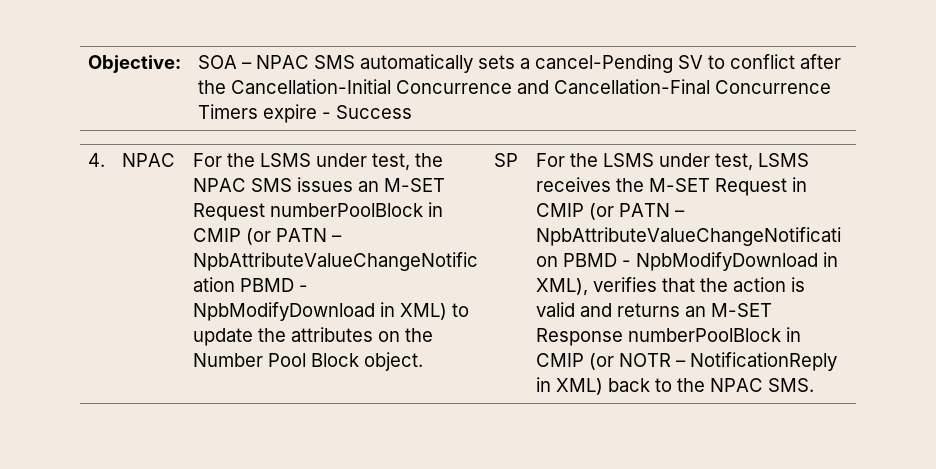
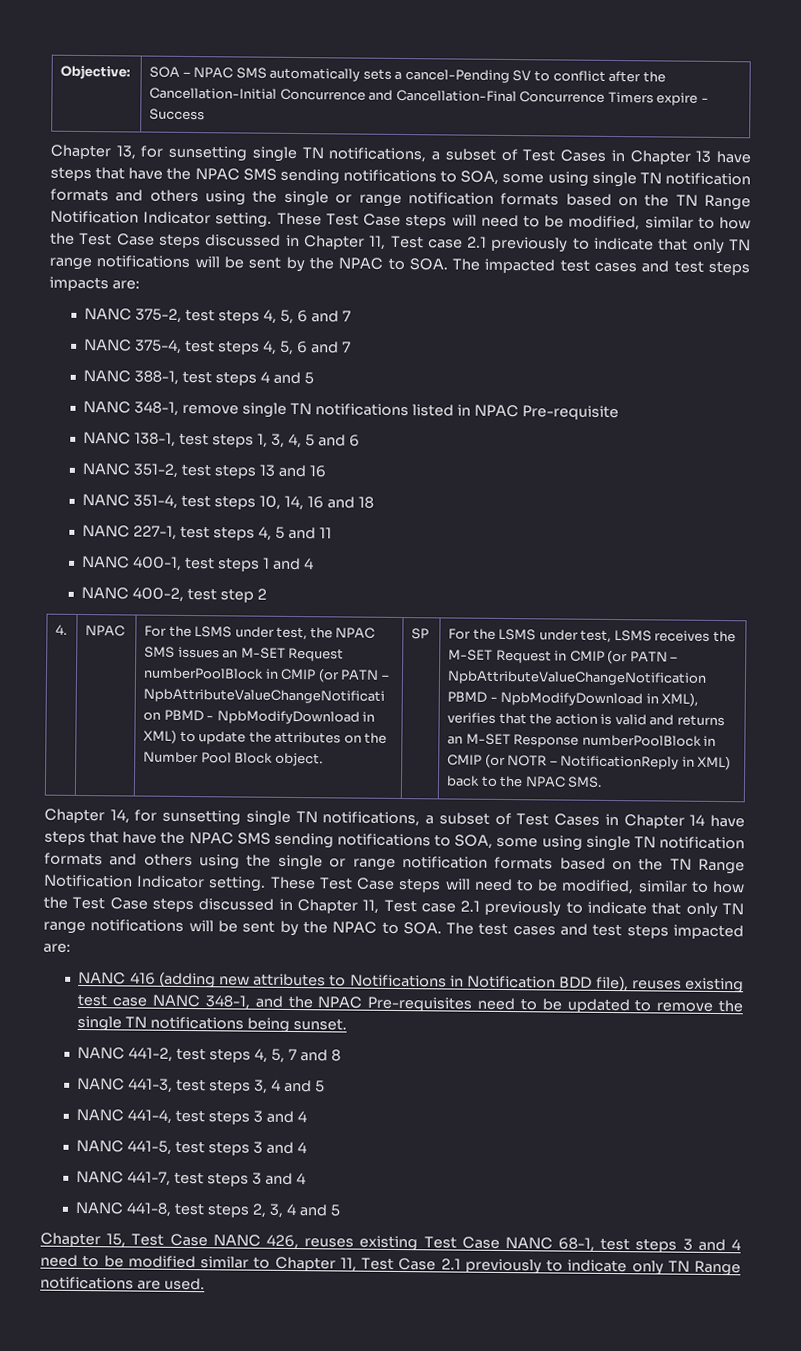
+ Chapter 13, for sunsetting single TN notifications, a subset of Test Cases in Chapter 13 have steps that have the NPAC SMS sending notifications to SOA, some using single TN notification formats and others using the single or range notification formats based on the TN Range Notification Indicator setting. These Test Case steps will need to be modified, similar to how the Test Case steps discussed in Chapter 11, Test case 2.1 previously to indicate that only TN range notifications will be sent by the NPAC to SOA. The impacted test cases and test steps impacts are:
+ NANC 375-2, test steps 4, 5, 6 and 7
+ NANC 375-4, test steps 4, 5, 6 and 7
+ NANC 388-1, test steps 4 and 5
+ NANC 348-1, remove single TN notifications listed in NPAC Pre-requisite
+ NANC 138-1, test steps 1, 3, 4, 5 and 6
+ NANC 351-2, test steps 13 and 16
+ NANC 351-4, test steps 10, 14, 16 and 18
+ NANC 227-1, test steps 4, 5 and 11
+ NANC 400-1, test steps 1 and 4
+ NANC 400-2, test step 2
+ Chapter 14, for sunsetting single TN notifications, a subset of Test Cases in Chapter 14 have steps that have the NPAC SMS sending notifications to SOA, some using single TN notification formats and others using the single or range notification formats based on the TN Range Notification Indicator setting. These Test Case steps will need to be modified, similar to how the Test Case steps discussed in Chapter 11, Test case 2.1 previously to indicate that only TN range notifications will be sent by the NPAC to SOA. The test cases and test steps impacted are:
+ NANC 416 (adding new attributes to Notifications in Notification BDD file), reuses existing test case NANC 348-1, and the NPAC Pre-requisites need to be updated to remove the single TN notifications being sunset.
+ NANC 441-2, test steps 4, 5, 7 and 8
+ NANC 441-3, test steps 3, 4 and 5
+ NANC 441-4, test steps 3 and 4
+ NANC 441-5, test steps 3 and 4
+ NANC 441-7, test steps 3 and 4
+ NANC 441-8, test steps 2, 3, 4 and 5
+ Chapter 15, Test Case NANC 426, reuses existing Test Case NANC 68-1, test steps 3 and 4 need to be modified similar to Chapter 11, Test Case 2.1 previously to indicate only TN Range notifications are used.

